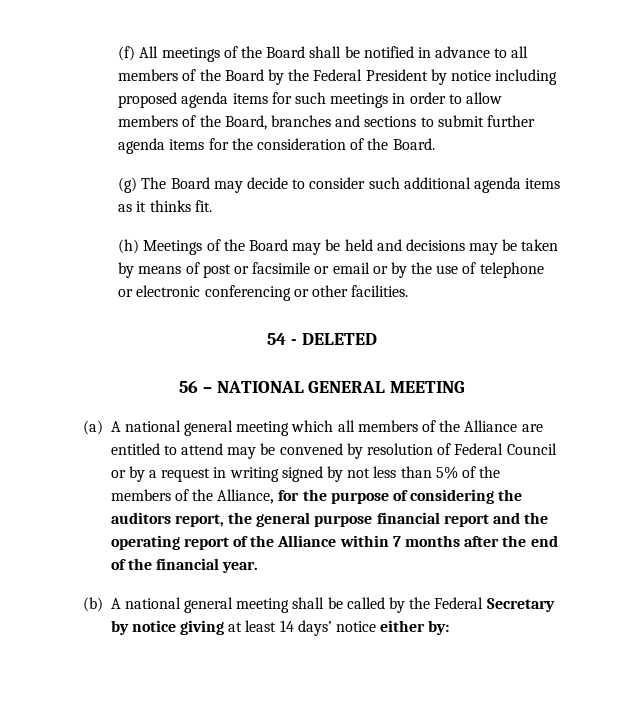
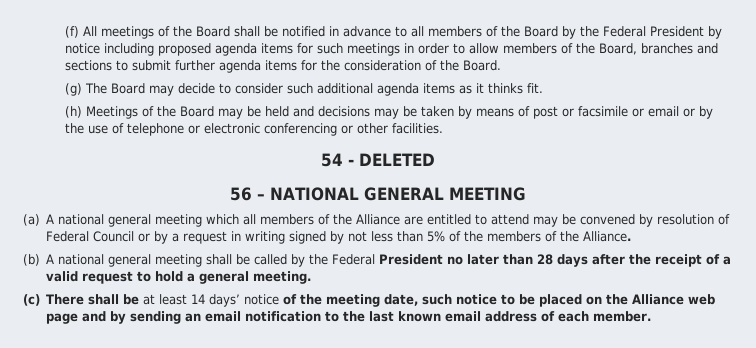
- (a) A national general meeting which all members of the Alliance are entitled to attend may be convened by resolution of Federal Council or by a request in writing signed by not less than 5% of the members of the Alliance, for the purpose of considering the auditors report, the general purpose financial report and the operating report of the Alliance within 7 months after the end of the financial year.
+ (a) A national general meeting which all members of the Alliance are entitled to attend may be convened by resolution of Federal Council or by a request in writing signed by not less than 5% of the members of the Alliance.
- (b) A national general meeting shall be called by the Federal Secretary by notice giving at least 14 days’ notice either by:
+ (b) A national general meeting shall be called by the Federal President no later than 28 days after the receipt of a valid request to hold a general meeting.
+ (c) There shall be at least 14 days’ notice of the meeting date, such notice to be placed on the Alliance web page and by sending an email notification to the last known email address of each member.

